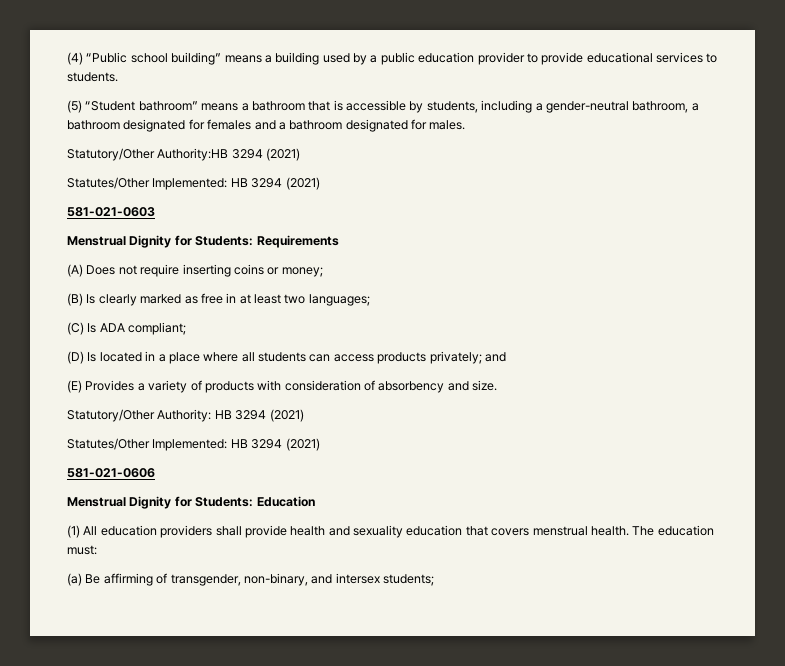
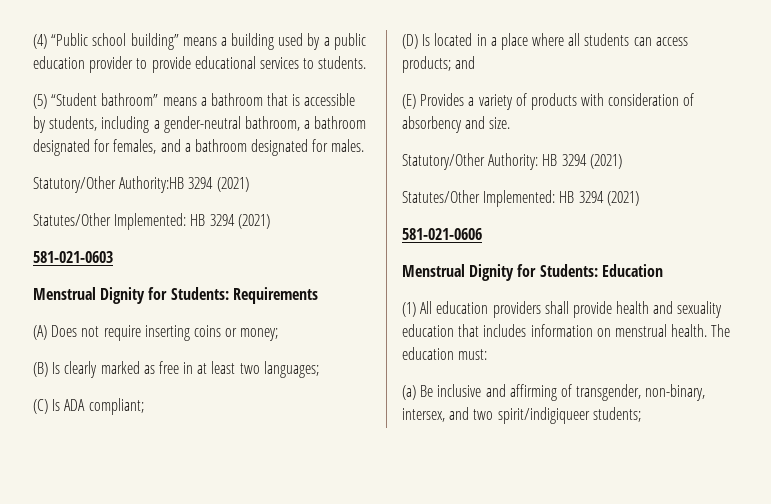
- (5) “Student bathroom” means a bathroom that is accessible by students, including a gender-neutral bathroom, a bathroom designated for females and a bathroom designated for males.
+ (5) “Student bathroom” means a bathroom that is accessible by students, including a gender-neutral bathroom, a bathroom designated for females, and a bathroom designated for males.
- (D) Is located in a place where all students can access products privately; and
+ (D) Is located in a place where all students can access products; and
- (1) All education providers shall provide health and sexuality education that covers menstrual health.
+ (1) All education providers shall provide health and sexuality education that includes information on menstrual health.
- (a) Be affirming of transgender, non-binary, and intersex students;
+ (a) Be inclusive and affirming of transgender, non-binary, intersex, and two spirit/indigiqueer students;

